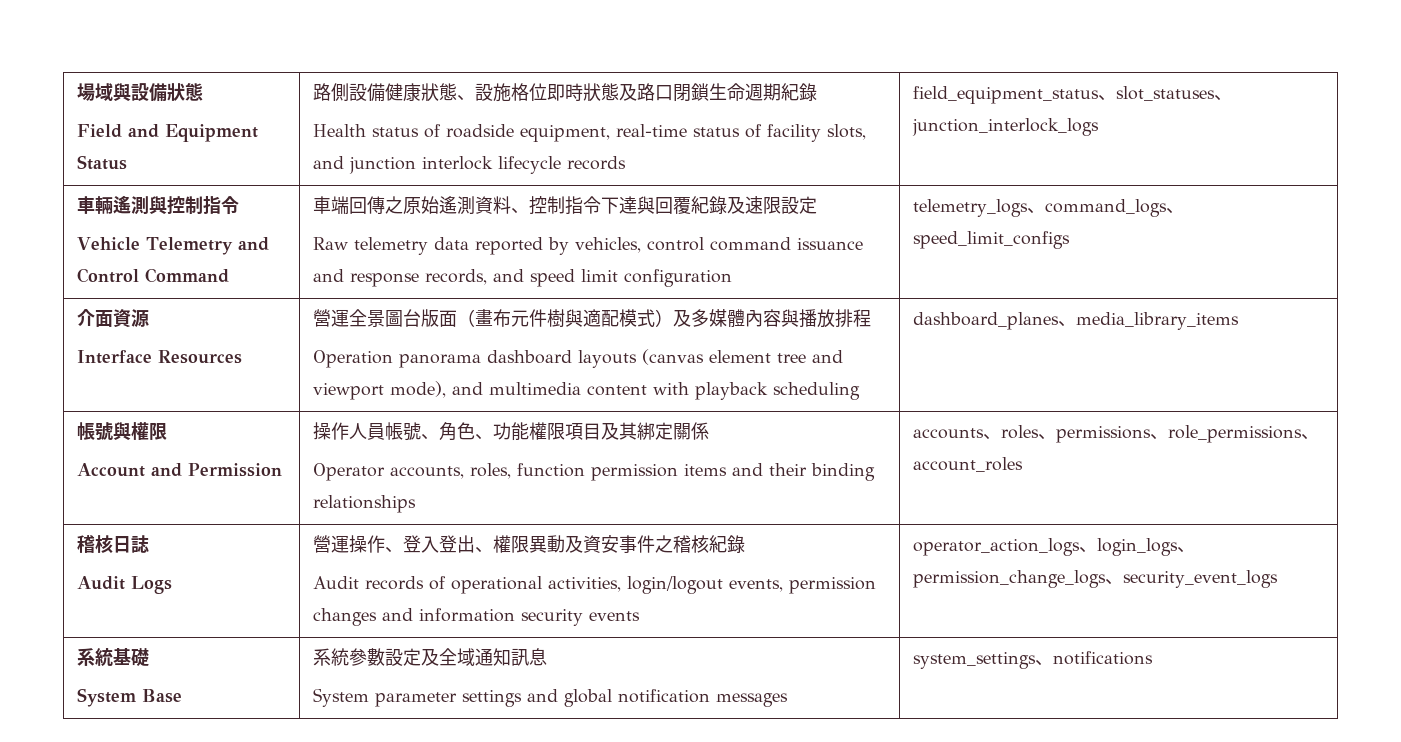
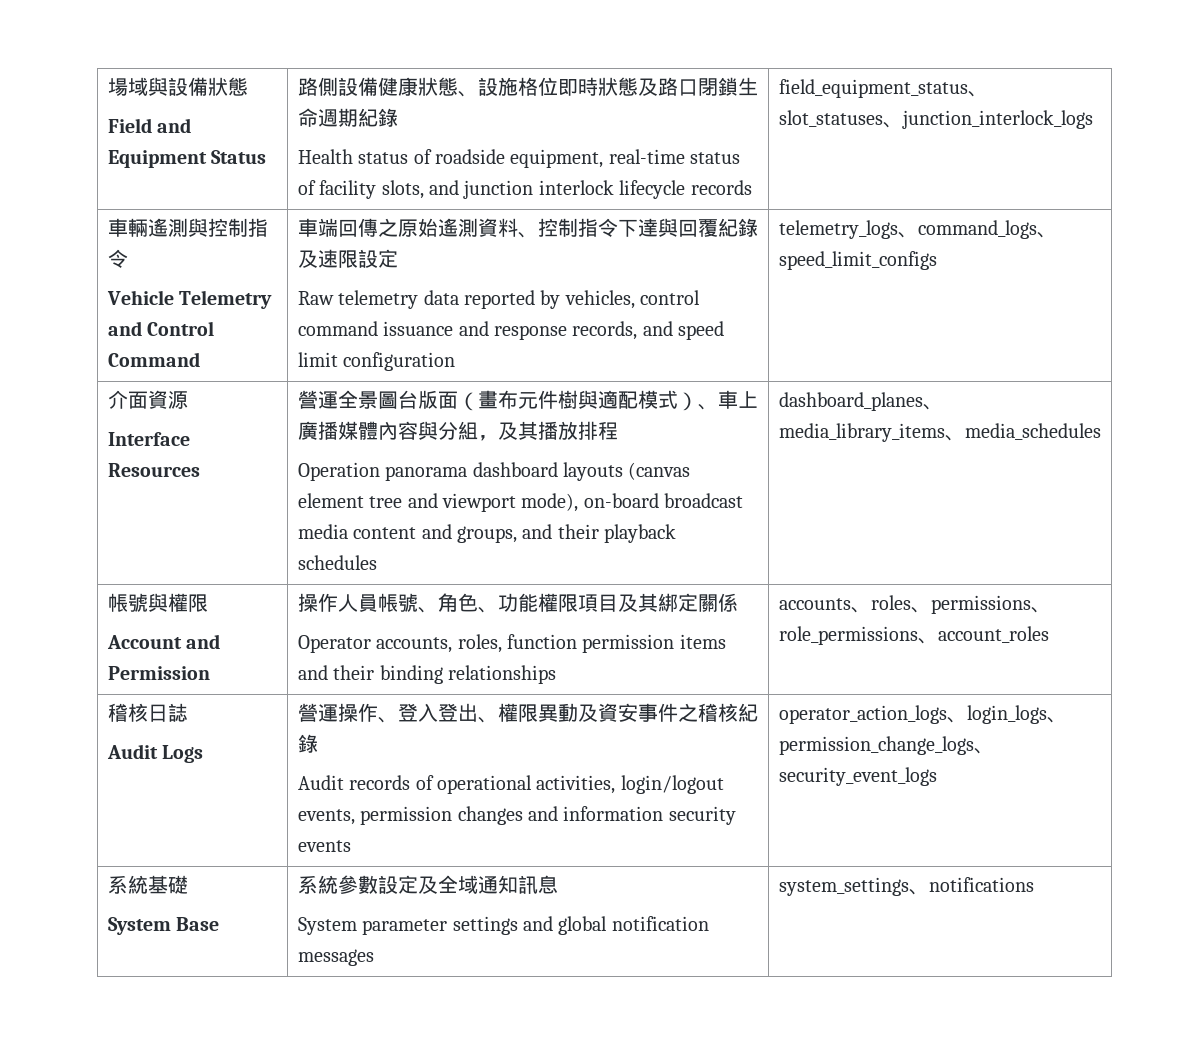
- 營運全景圖台版面（畫布元件樹與適配模式）及多媒體內容與播放排程
+ 營運全景圖台版面（畫布元件樹與適配模式）、車上廣播媒體內容與分組，及其播放排程
- Operation panorama dashboard layouts (canvas element tree and viewport mode), and multimedia content with playback scheduling
+ Operation panorama dashboard layouts (canvas element tree and viewport mode), on-board broadcast media content and groups, and their playback schedules
- dashboard_planes、media_library_items
+ dashboard_planes、media_library_items、media_schedules

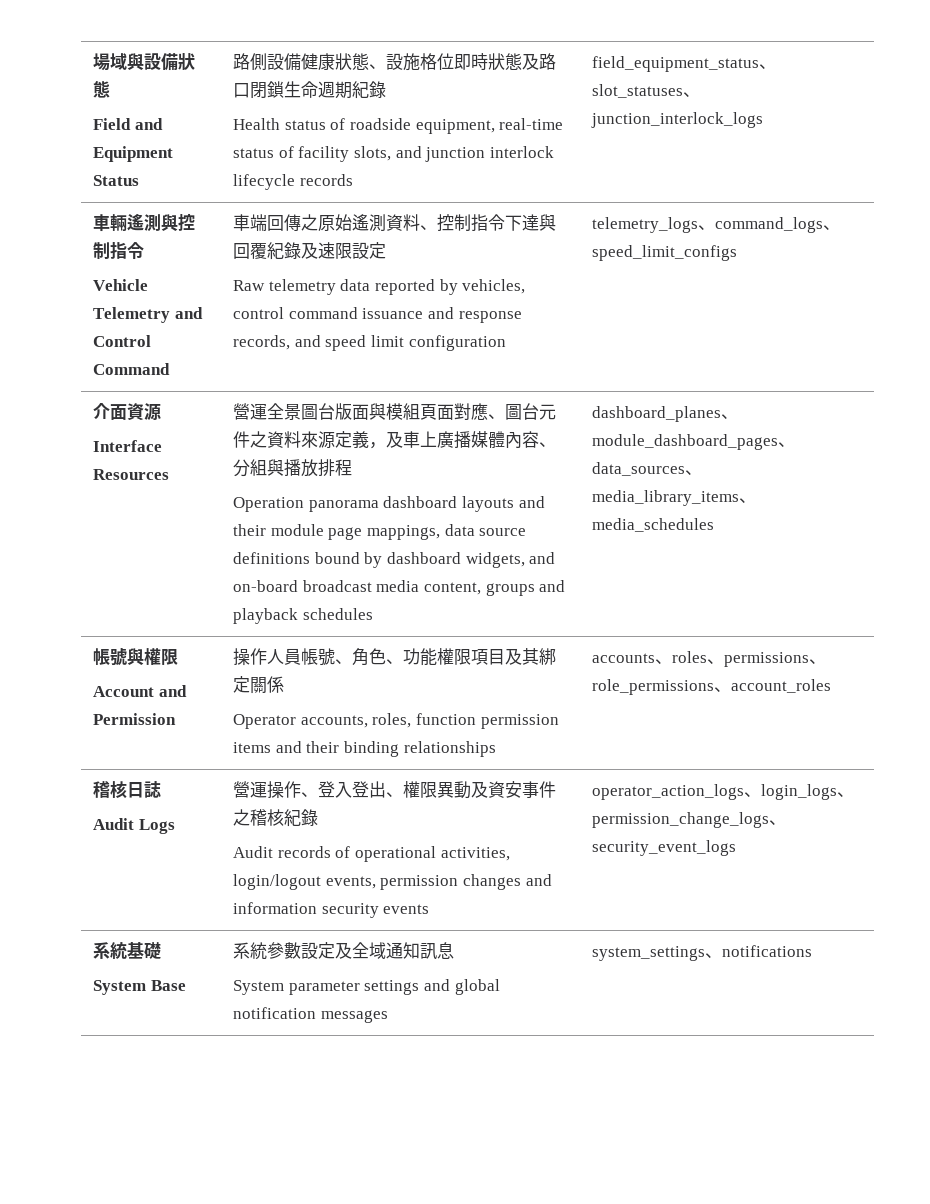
- 營運全景圖台版面（畫布元件樹與適配模式）、車上廣播媒體內容與分組，及其播放排程
+ 營運全景圖台版面與模組頁面對應、圖台元件之資料來源定義，及車上廣播媒體內容、分組與播放排程
- Operation panorama dashboard layouts (canvas element tree and viewport mode), on-board broadcast media content and groups, and their playback schedules
+ Operation panorama dashboard layouts and their module page mappings, data source definitions bound by dashboard widgets, and on-board broadcast media content, groups and playback schedules
- dashboard_planes、media_library_items、media_schedules
+ dashboard_planes、module_dashboard_pages、data_sources、media_library_items、media_schedules

